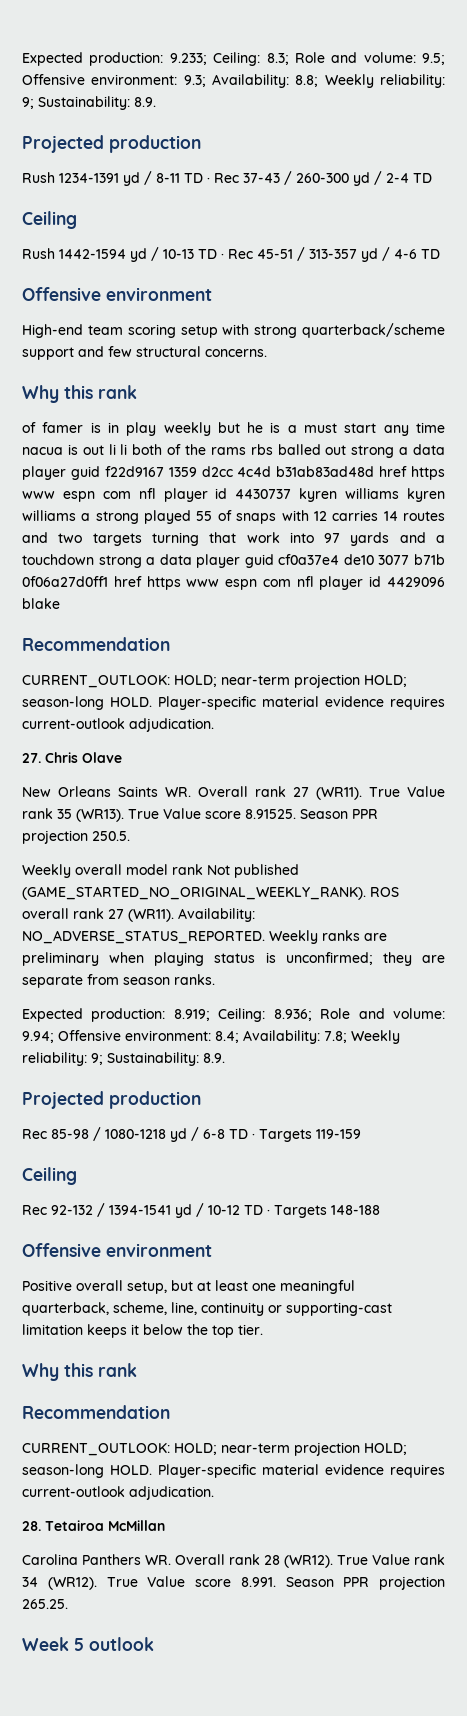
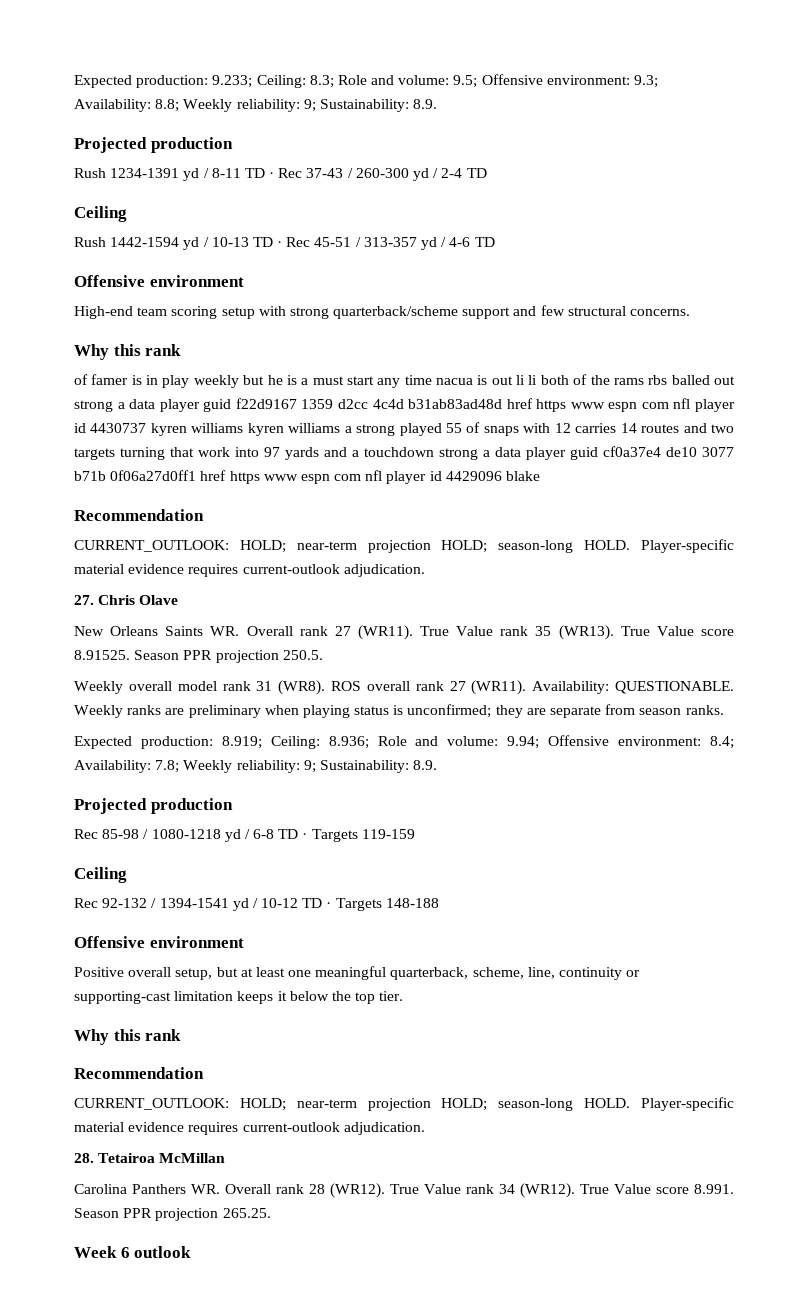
- Weekly overall model rank Not published (GAME_STARTED_NO_ORIGINAL_WEEKLY_RANK).
+ Weekly overall model rank 31 (WR8).
- Availability: NO_ADVERSE_STATUS_REPORTED.
+ Availability: QUESTIONABLE.
- Week 5 outlook
+ Week 6 outlook

